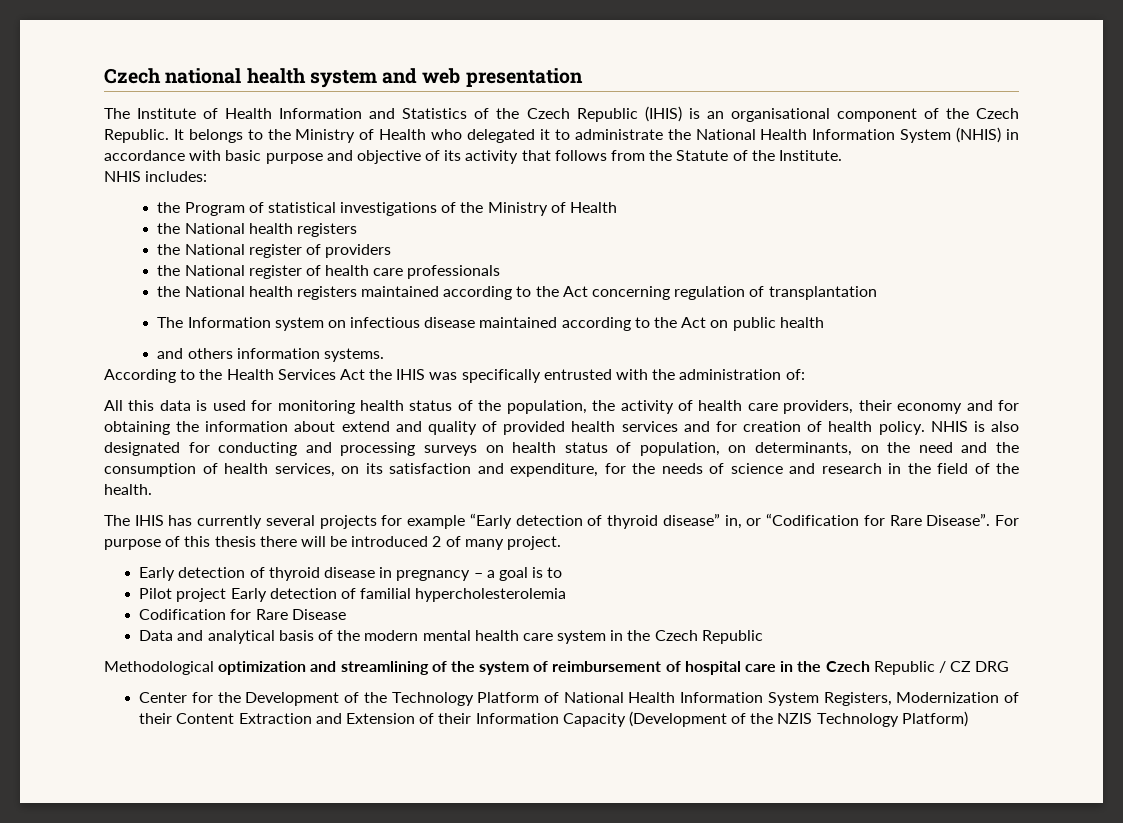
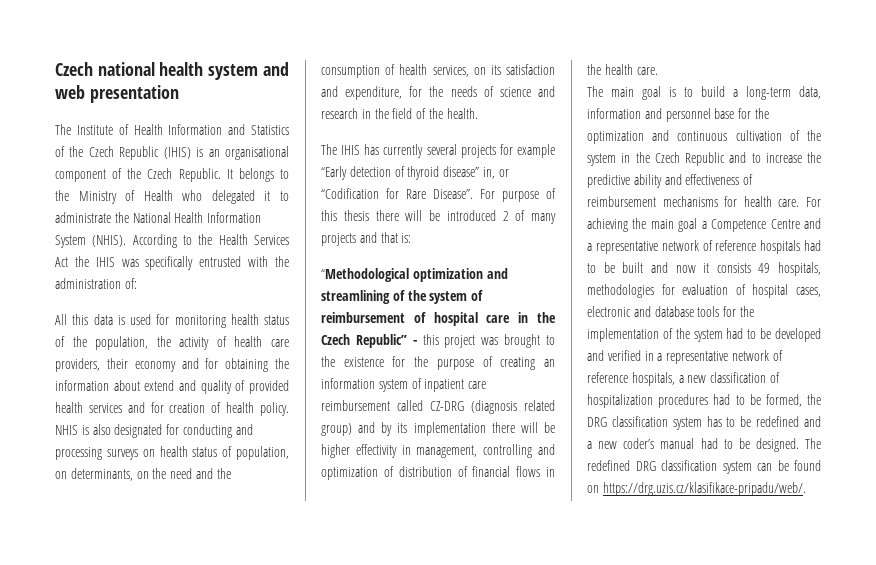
- It belongs to the Ministry of Health who delegated it to administrate the National Health Information System (NHIS) in accordance with basic purpose and objective of its activity that follows from the Statute of the Institute.
- NHIS includes:
- the Program of statistical investigations of the Ministry of Health
- the National health registers
- the National register of providers
- the National register of health care professionals
- the National health registers maintained according to the Act concerning regulation of transplantation
- The Information system on infectious disease maintained according to the Act on public health
- and others information systems.
- According to the Health Services Act the IHIS was specifically entrusted with the administration of:
+ It belongs to the Ministry of Health who delegated it to administrate the National Health Information System (NHIS). According to the Health Services Act the IHIS was specifically entrusted with the administration of:
- For purpose of this thesis there will be introduced 2 of many project.
- Early detection of thyroid disease in pregnancy – a goal is to
- Pilot project Early detection of familial hypercholesterolemia
- Codification for Rare Disease
- Data and analytical basis of the modern mental health care system in the Czech Republic
- Methodological optimization and streamlining of the system of reimbursement of hospital care in the Czech Republic / CZ DRG
- Center for the Development of the Technology Platform of National Health Information System Registers, Modernization of their Content Extraction and Extension of their Information Capacity (Development of the NZIS Technology Platform)
+ For purpose of this thesis there will be introduced 2 of many projects and that is:
+ “Methodological optimization and streamlining of the system of reimbursement of hospital care in the Czech Republic” - this project was brought to the existence for the purpose of creating an information system of inpatient care reimbursement called CZ-DRG (diagnosis related group) and by its implementation there will be higher effectivity in management, controlling and optimization of distribution of financial flows in the health care.
+ The main goal is to build a long-term data, information and personnel base for the optimization and continuous cultivation of the system in the Czech Republic and to increase the predictive ability and effectiveness of reimbursement mechanisms for health care. For achieving the main goal a Competence Centre and a representative network of reference hospitals had to be built and now it consists 49 hospitals, methodologies for evaluation of hospital cases, electronic and database tools for the implementation of the system had to be developed and verified in a representative network of reference hospitals, a new classification of hospitalization procedures had to be formed, the DRG classification system has to be redefined and a new coder’s manual had to be designed. The redefined DRG classification system can be found on https://drg.uzis.cz/klasifikace-pripadu/web/.

